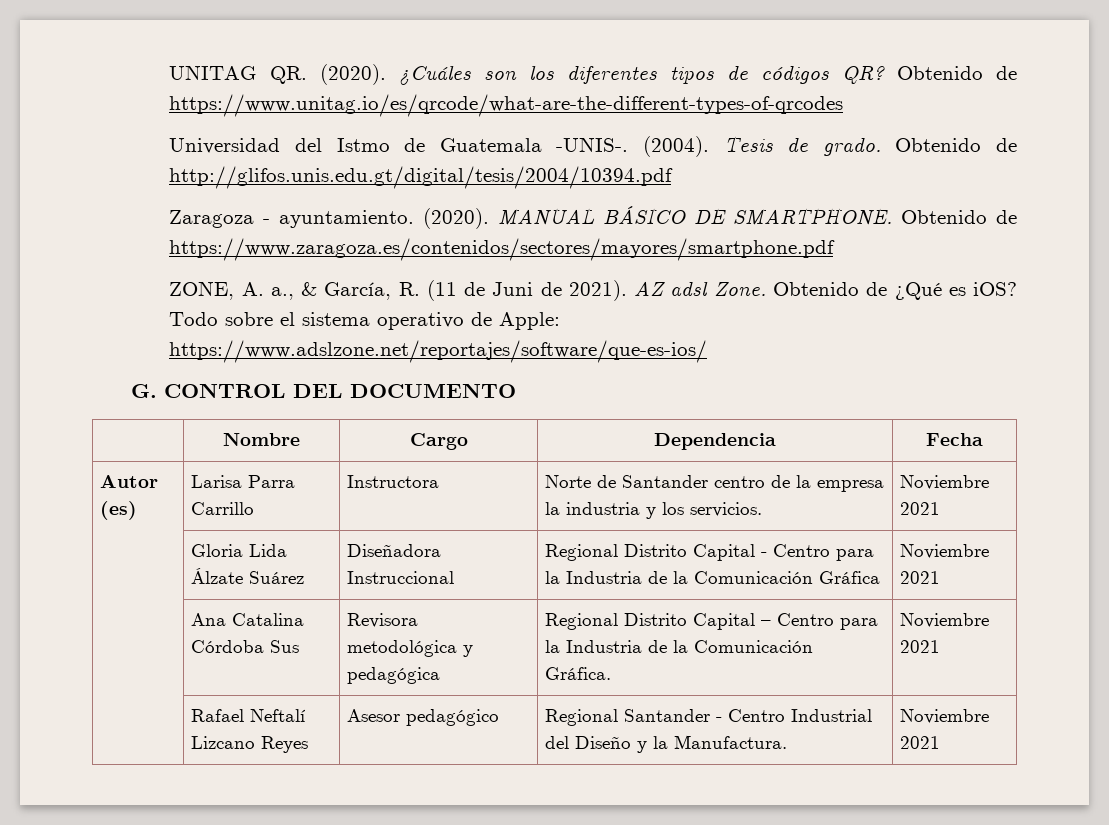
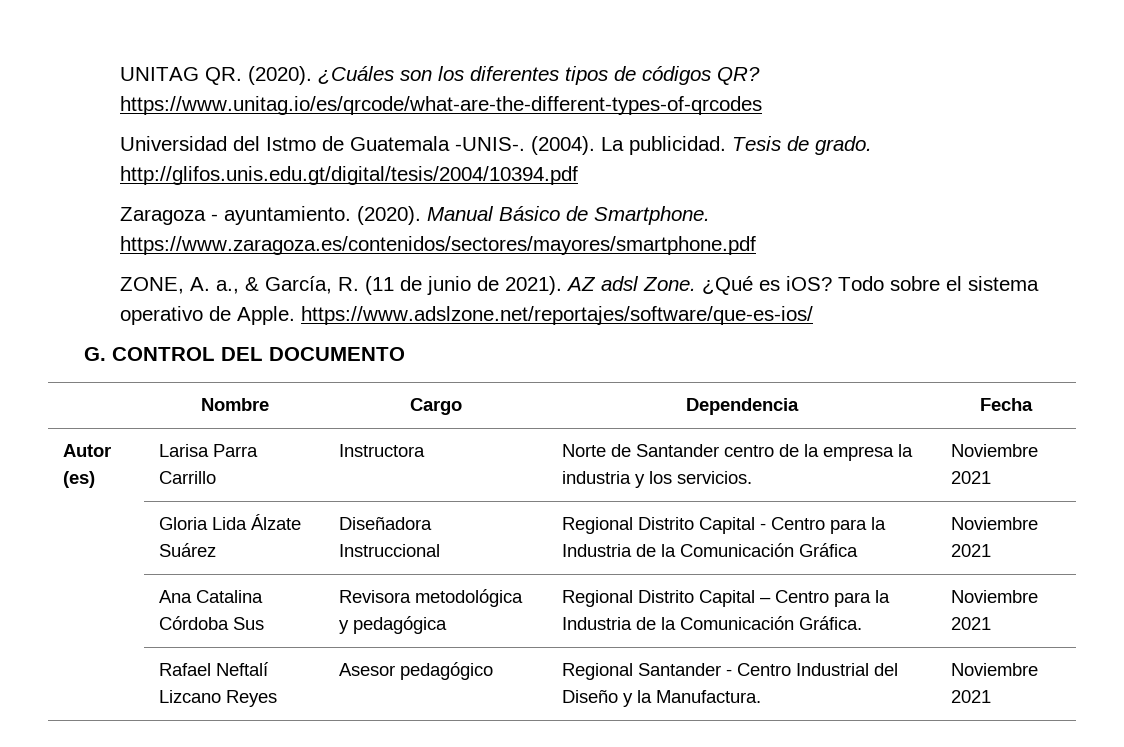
- ¿Cuáles son los diferentes tipos de códigos QR? Obtenido de https://www.unitag.io/es/qrcode/what-are-the-different-types-of-qrcodes
+ ¿Cuáles son los diferentes tipos de códigos QR? https://www.unitag.io/es/qrcode/what-are-the-different-types-of-qrcodes
+ La publicidad.
- Tesis de grado. Obtenido de http://glifos.unis.edu.gt/digital/tesis/2004/10394.pdf
+ Tesis de grado. http://glifos.unis.edu.gt/digital/tesis/2004/10394.pdf
- MANUAL BÁSICO DE SMARTPHONE. Obtenido de https://www.zaragoza.es/contenidos/sectores/mayores/smartphone.pdf
+ Manual Básico de Smartphone. https://www.zaragoza.es/contenidos/sectores/mayores/smartphone.pdf
- ZONE, A. a., & García, R. (11 de Juni de 2021).
+ ZONE, A. a., & García, R. (11 de junio de 2021).
- Obtenido de ¿Qué es iOS?
+ ¿Qué es iOS?
- Todo sobre el sistema operativo de Apple: https://www.adslzone.net/reportajes/software/que-es-ios/
+ Todo sobre el sistema operativo de Apple. https://www.adslzone.net/reportajes/software/que-es-ios/

